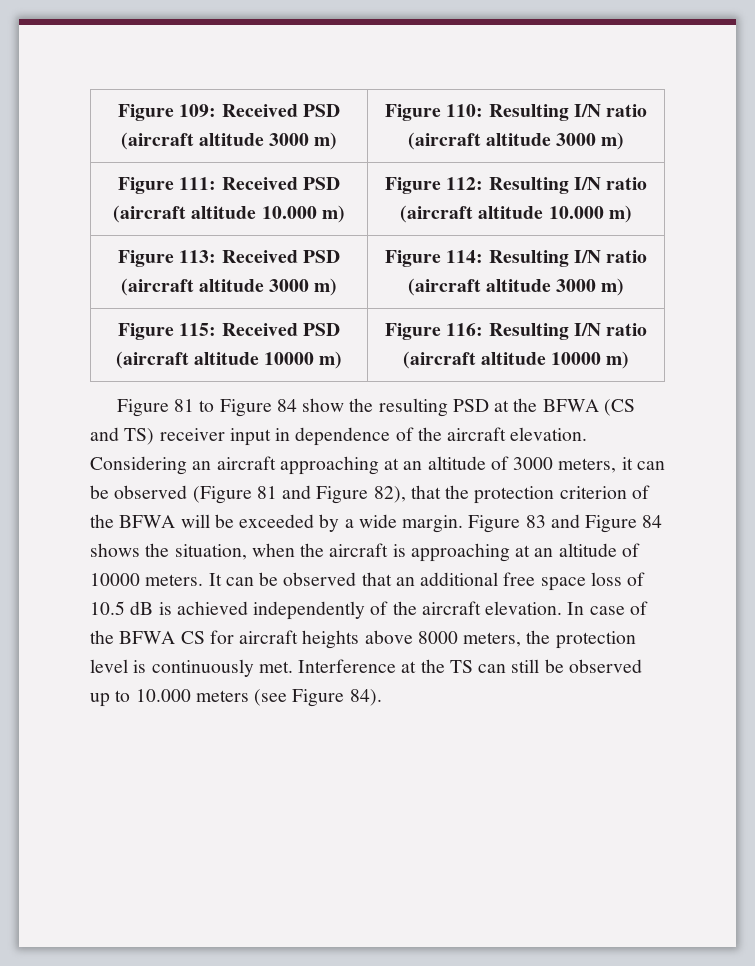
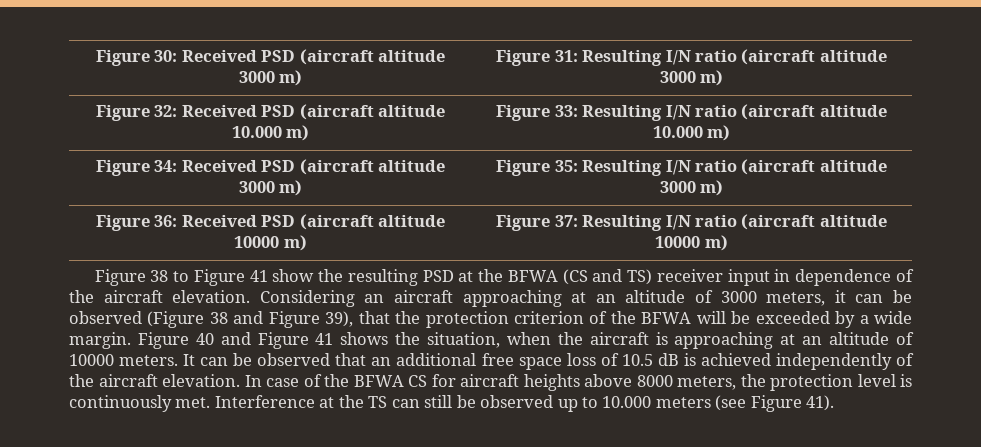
- Figure 109: Received PSD (aircraft altitude 3000 m) | Figure 110: Resulting I/N ratio (aircraft altitude 3000 m)
- Figure 111: Received PSD (aircraft altitude 10.000 m) | Figure 112: Resulting I/N ratio (aircraft altitude 10.000 m)
+ Figure 30: Received PSD (aircraft altitude 3000 m) | Figure 31: Resulting I/N ratio (aircraft altitude 3000 m)
+ Figure 32: Received PSD (aircraft altitude 10.000 m) | Figure 33: Resulting I/N ratio (aircraft altitude 10.000 m)
- Figure 113: Received PSD (aircraft altitude 3000 m) | Figure 114: Resulting I/N ratio (aircraft altitude 3000 m)
- Figure 115: Received PSD (aircraft altitude 10000 m) | Figure 116: Resulting I/N ratio (aircraft altitude 10000 m)
+ Figure 34: Received PSD (aircraft altitude 3000 m) | Figure 35: Resulting I/N ratio (aircraft altitude 3000 m)
+ Figure 36: Received PSD (aircraft altitude 10000 m) | Figure 37: Resulting I/N ratio (aircraft altitude 10000 m)
- Figure 81 to Figure 84 show the resulting PSD at the BFWA (CS and TS) receiver input in dependence of the aircraft elevation.
+ Figure 38 to Figure 41 show the resulting PSD at the BFWA (CS and TS) receiver input in dependence of the aircraft elevation.
- Considering an aircraft approaching at an altitude of 3000 meters, it can be observed (Figure 81 and Figure 82), that the protection criterion of the BFWA will be exceeded by a wide margin.
+ Considering an aircraft approaching at an altitude of 3000 meters, it can be observed (Figure 38 and Figure 39), that the protection criterion of the BFWA will be exceeded by a wide margin.
- Figure 83 and Figure 84 shows the situation, when the aircraft is approaching at an altitude of 10000 meters.
+ Figure 40 and Figure 41 shows the situation, when the aircraft is approaching at an altitude of 10000 meters.
- Interference at the TS can still be observed up to 10.000 meters (see Figure 84).
+ Interference at the TS can still be observed up to 10.000 meters (see Figure 41).

